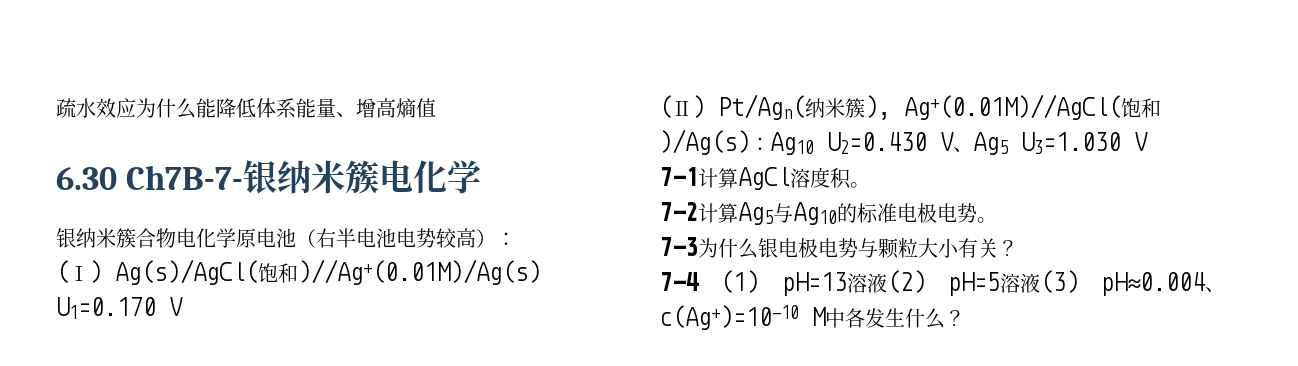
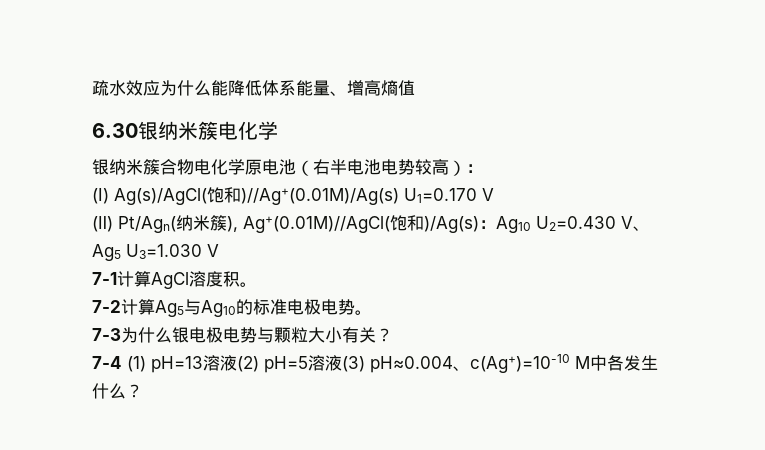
- 6.30 Ch7B-7-银纳米簇电化学
+ 6.30银纳米簇电化学

